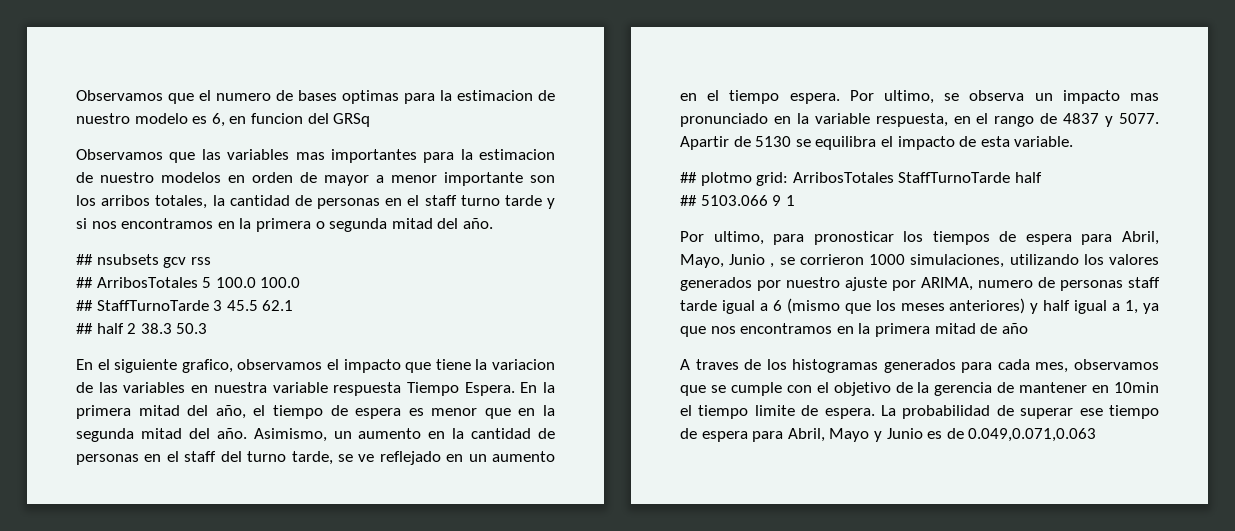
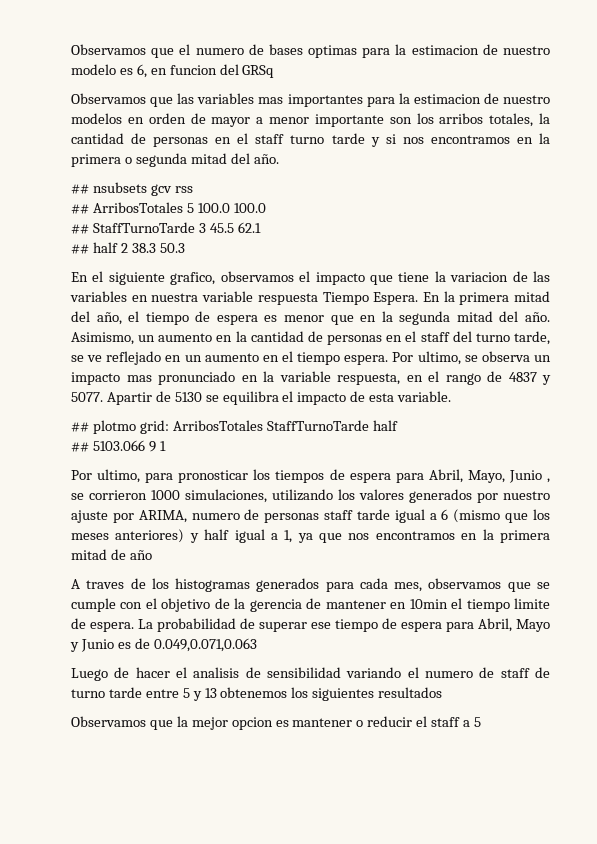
+ Luego de hacer el analisis de sensibilidad variando el numero de staff de turno tarde entre 5 y 13 obtenemos los siguientes resultados
+ Observamos que la mejor opcion es mantener o reducir el staff a 5

